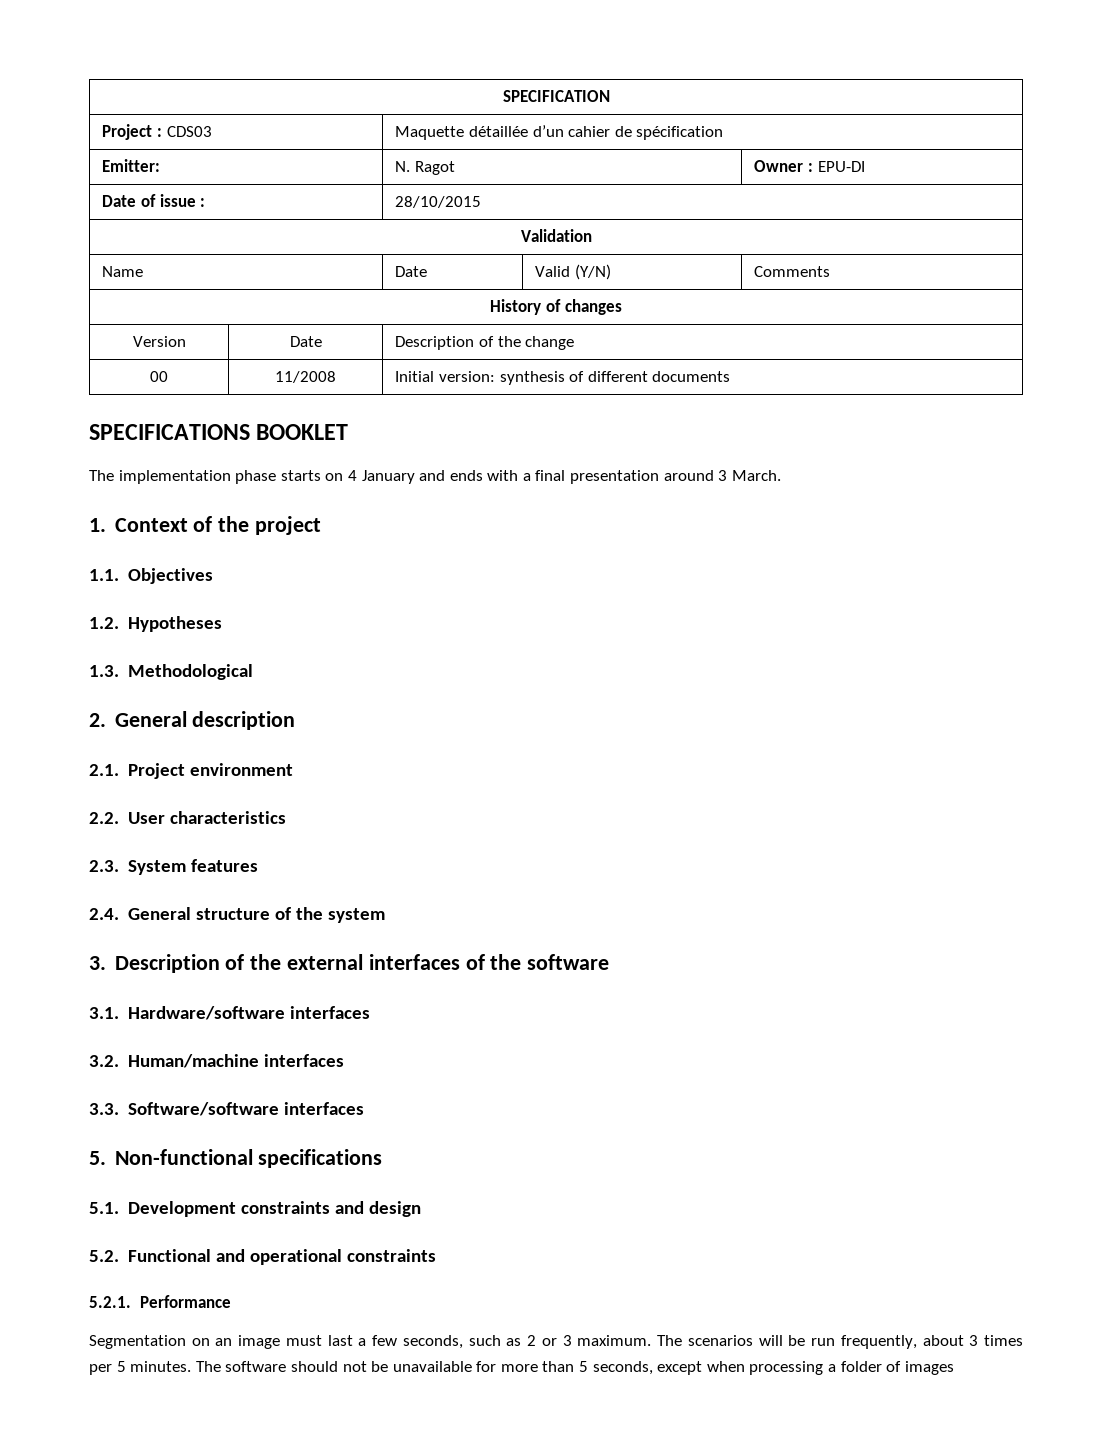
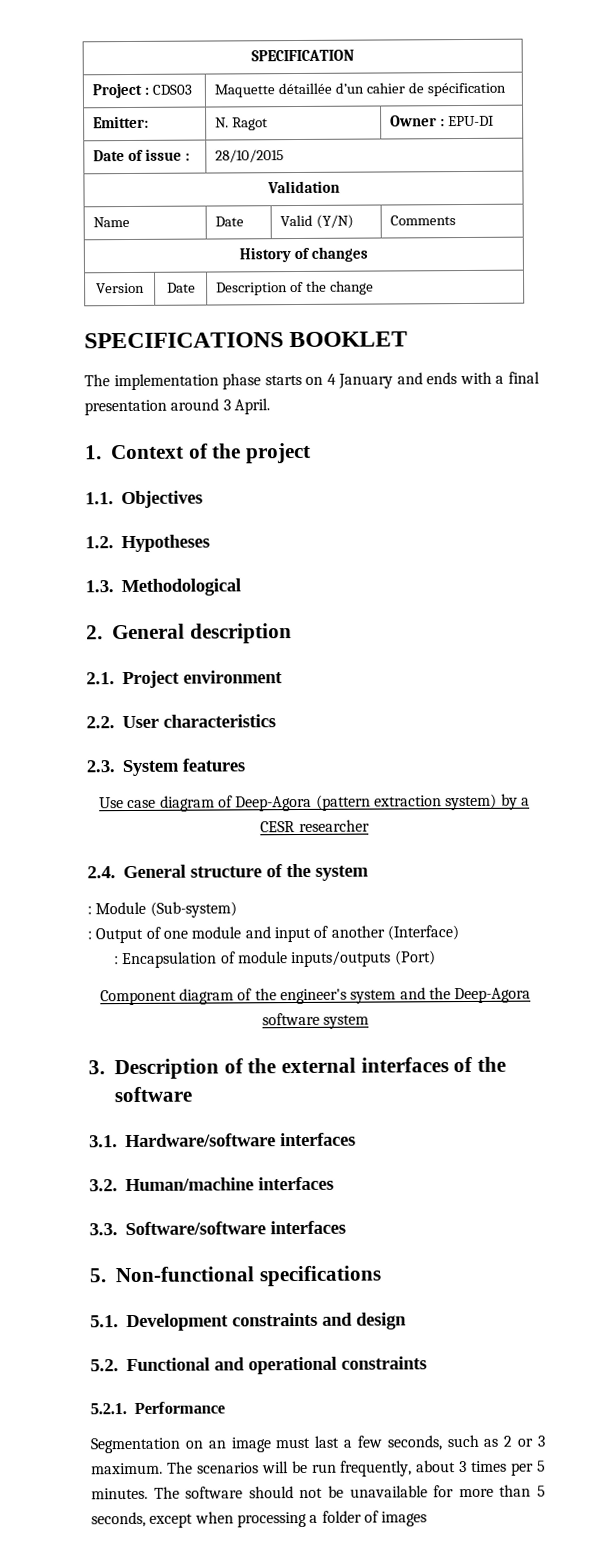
- 00 | 11/2008 | Initial version: synthesis of different documents
- The implementation phase starts on 4 January and ends with a final presentation around 3 March.
+ The implementation phase starts on 4 January and ends with a final presentation around 3 April.
+ Use case diagram of Deep-Agora (pattern extraction system) by a CESR researcher
+ : Module (Sub-system)
+ : Output of one module and input of another (Interface)
+ : Encapsulation of module inputs/outputs (Port)
+ Component diagram of the engineer's system and the Deep-Agora software system

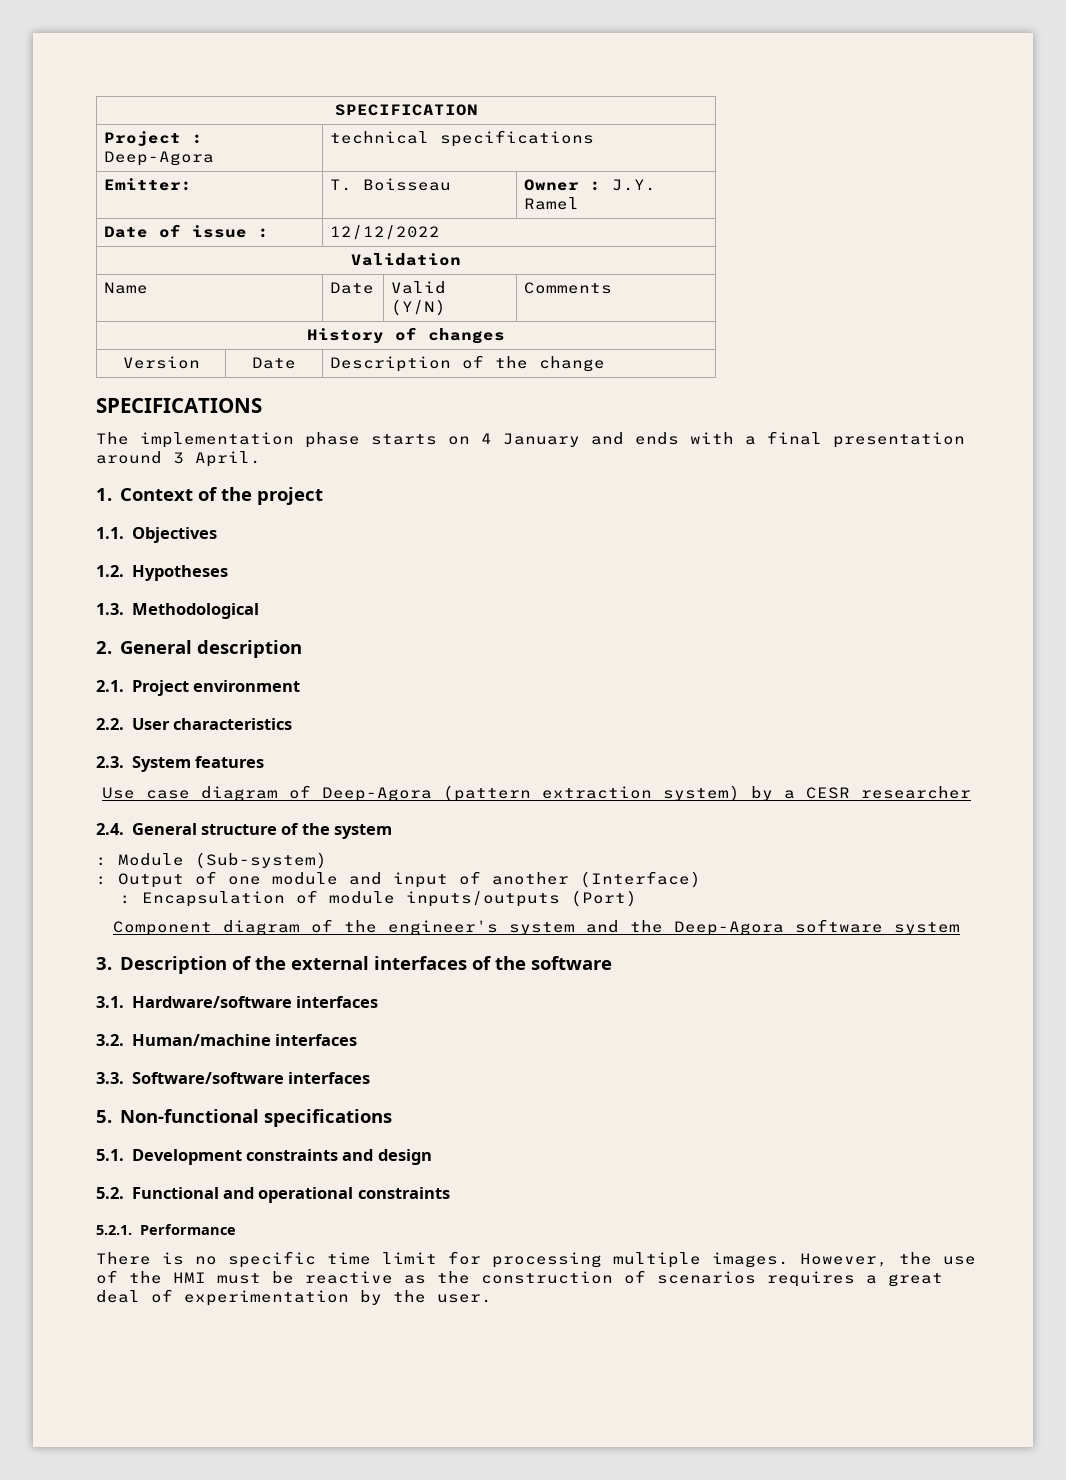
- Project : CDS03 | Maquette détaillée d’un cahier de spécification
+ Project : Deep-Agora | technical specifications
- Emitter: | N. Ragot | Owner : EPU-DI
+ Emitter: | T. Boisseau | Owner : J.Y. Ramel
- Date of issue : | 28/10/2015
+ Date of issue : | 12/12/2022
- SPECIFICATIONS BOOKLET
+ SPECIFICATIONS
- Segmentation on an image must last a few seconds, such as 2 or 3 maximum. The scenarios will be run frequently, about 3 times per 5 minutes. The software should not be unavailable for more than 5 seconds, except when processing a folder of images
+ There is no specific time limit for processing multiple images. However, the use of the HMI must be reactive as the construction of scenarios requires a great deal of experimentation by the user.

